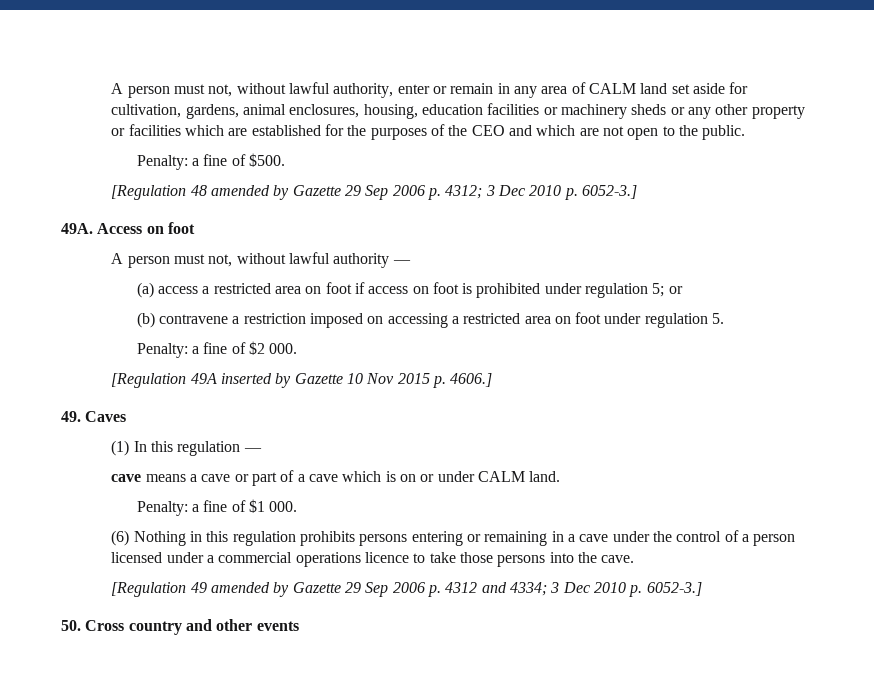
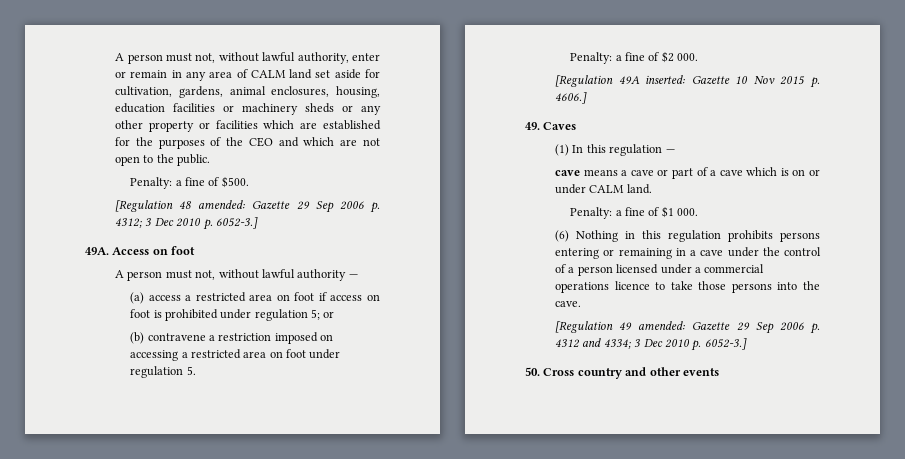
- [Regulation 48 amended by Gazette 29 Sep 2006 p. 4312; 3 Dec 2010 p. 6052-3.]
+ [Regulation 48 amended: Gazette 29 Sep 2006 p. 4312; 3 Dec 2010 p. 6052-3.]
- [Regulation 49A inserted by Gazette 10 Nov 2015 p. 4606.]
+ [Regulation 49A inserted: Gazette 10 Nov 2015 p. 4606.]
- [Regulation 49 amended by Gazette 29 Sep 2006 p. 4312 and 4334; 3 Dec 2010 p. 6052-3.]
+ [Regulation 49 amended: Gazette 29 Sep 2006 p. 4312 and 4334; 3 Dec 2010 p. 6052-3.]

